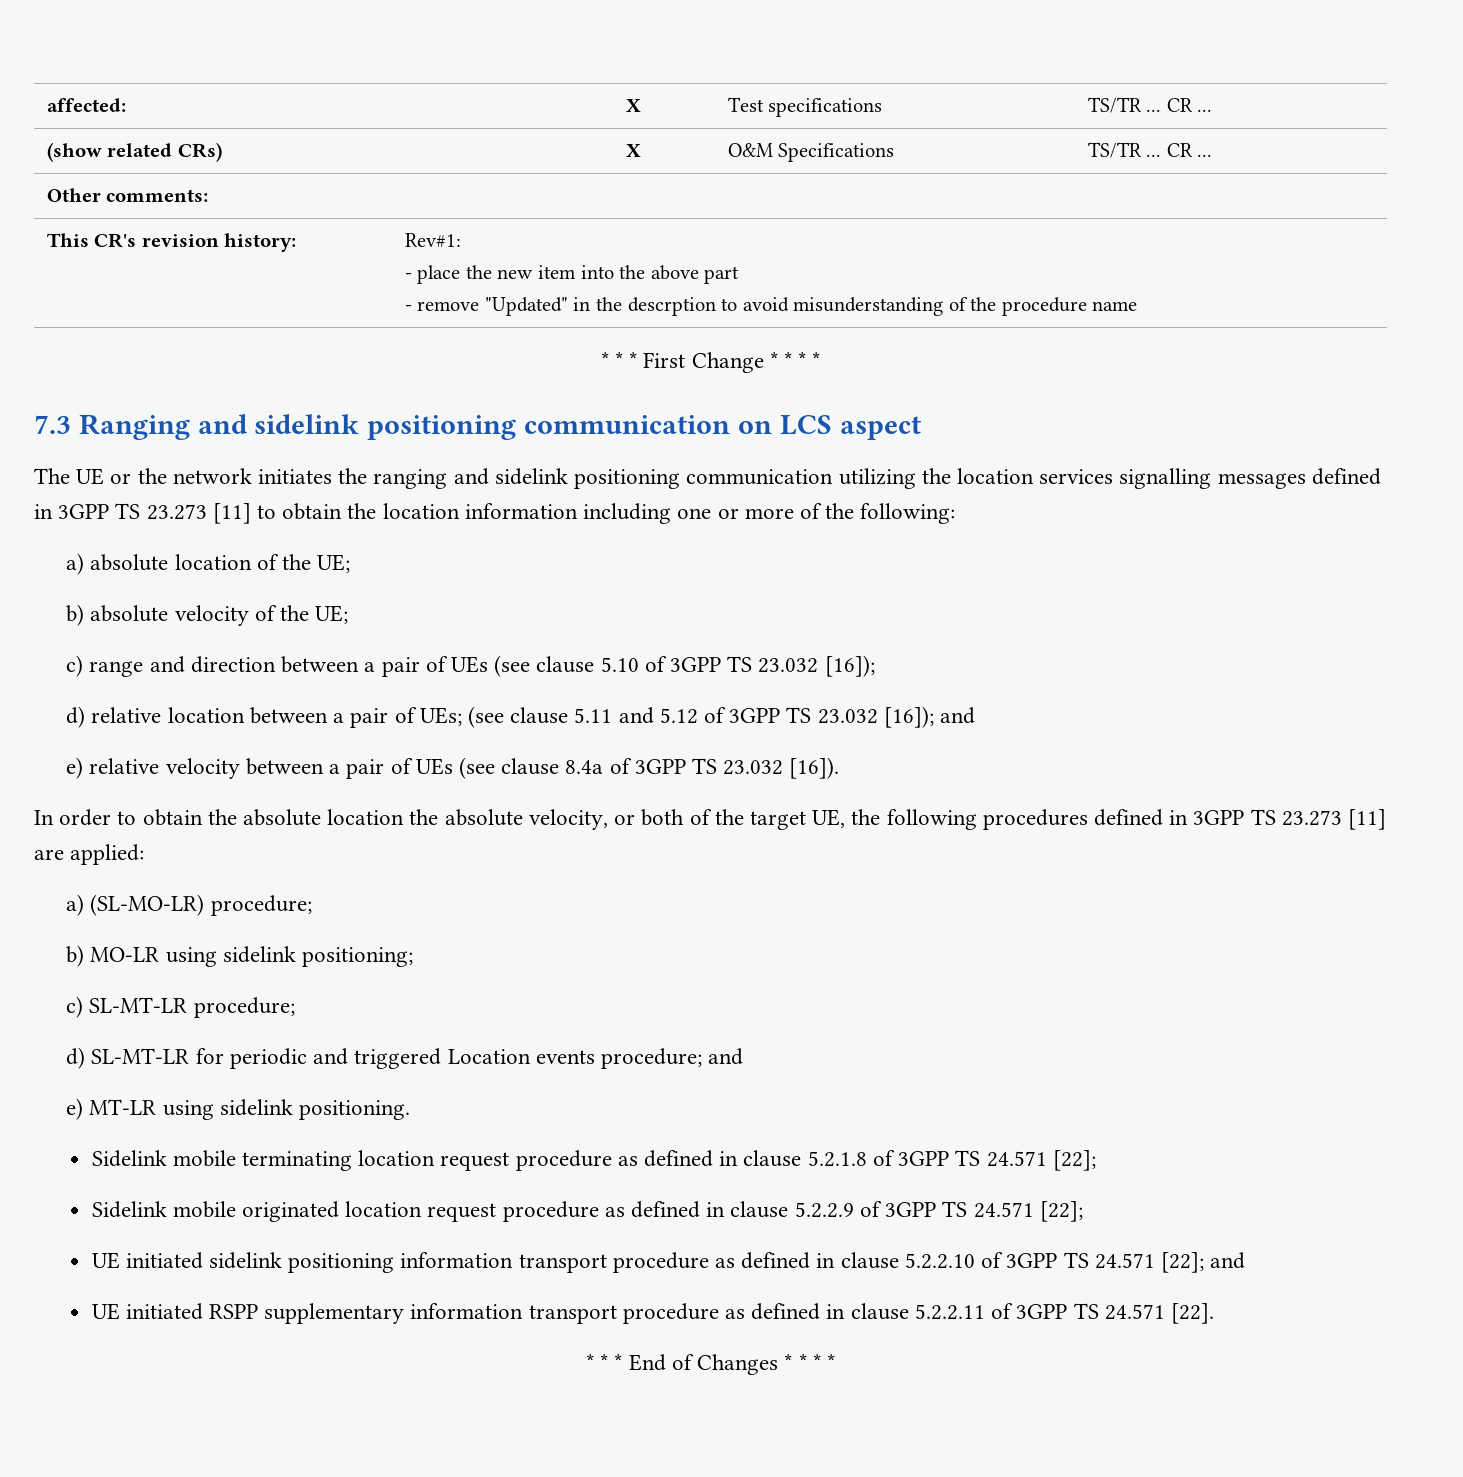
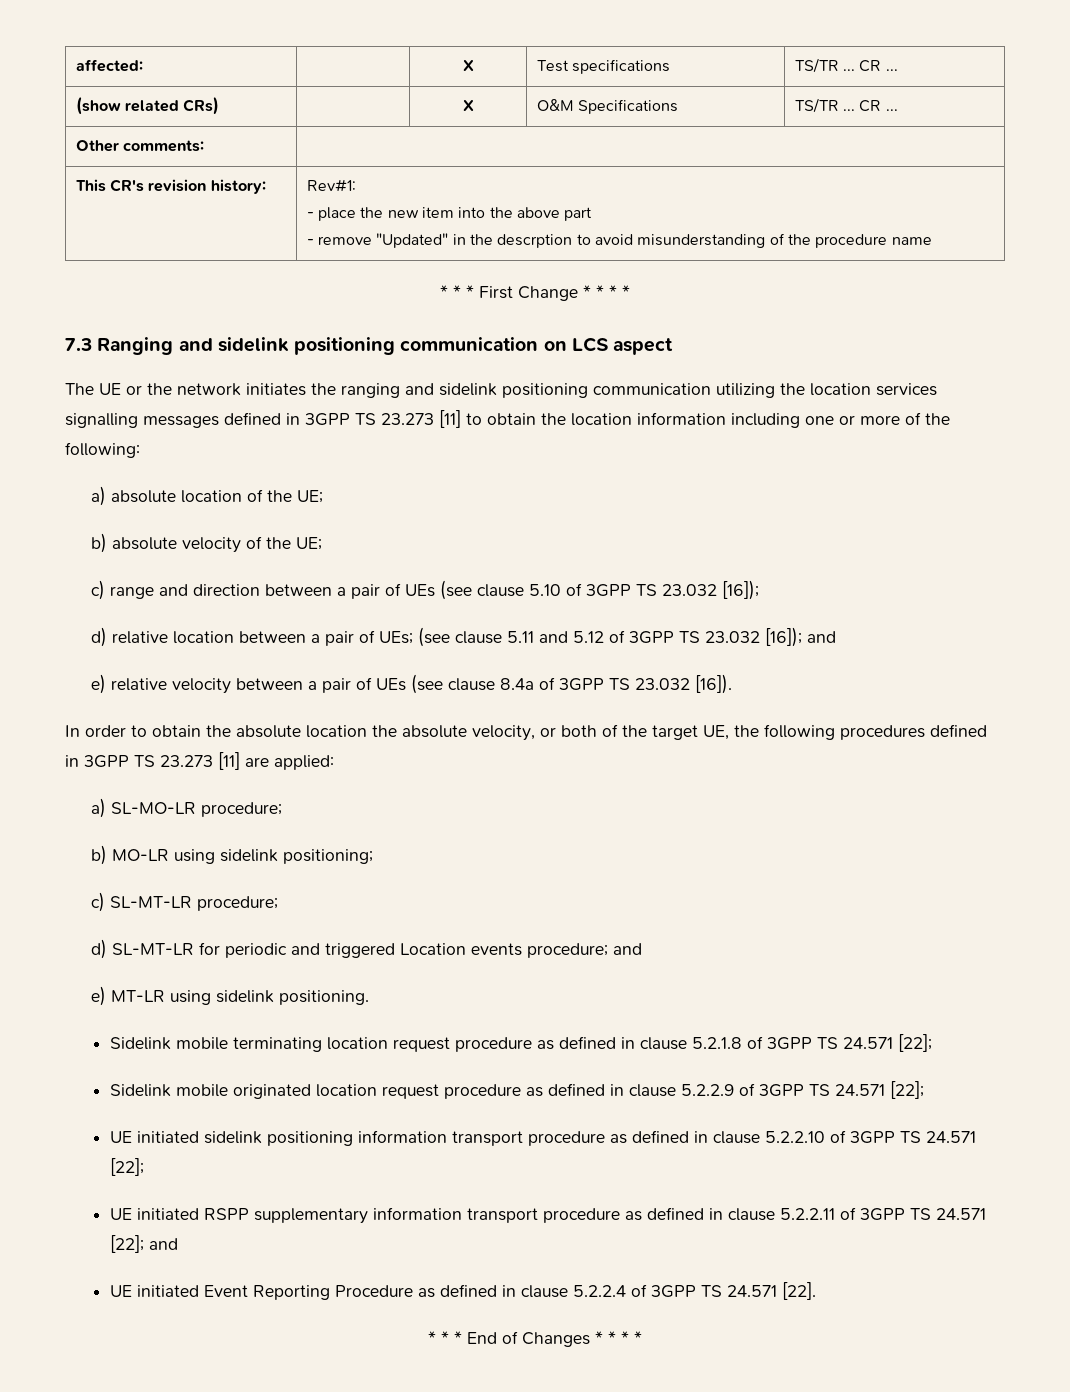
- a) (SL-MO-LR) procedure;
+ a) SL-MO-LR procedure;
- UE initiated sidelink positioning information transport procedure as defined in clause 5.2.2.10 of 3GPP TS 24.571 [22]; and
+ UE initiated sidelink positioning information transport procedure as defined in clause 5.2.2.10 of 3GPP TS 24.571 [22];
- UE initiated RSPP supplementary information transport procedure as defined in clause 5.2.2.11 of 3GPP TS 24.571 [22].
+ UE initiated RSPP supplementary information transport procedure as defined in clause 5.2.2.11 of 3GPP TS 24.571 [22]; and
+ UE initiated Event Reporting Procedure as defined in clause 5.2.2.4 of 3GPP TS 24.571 [22].

